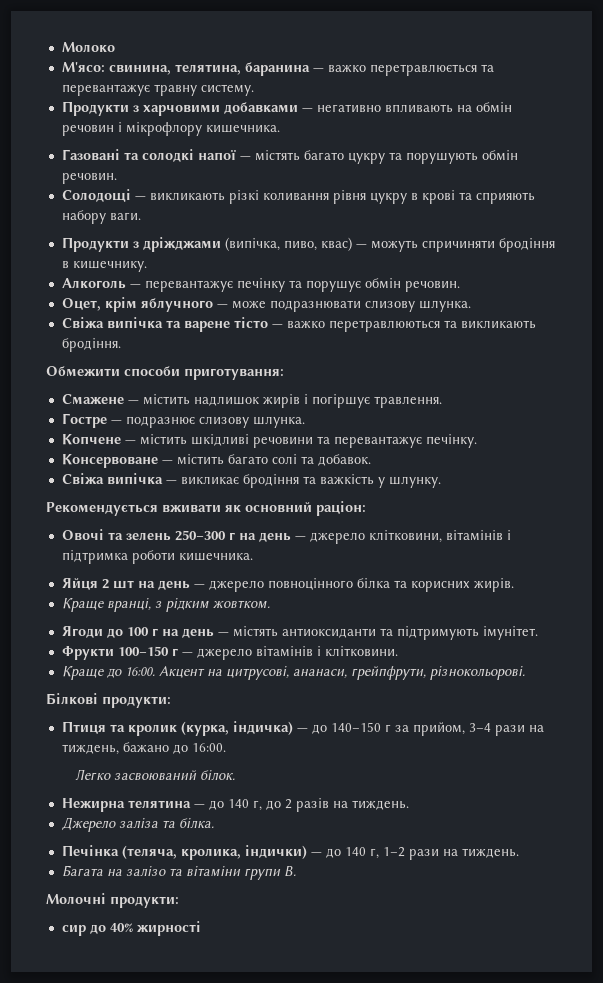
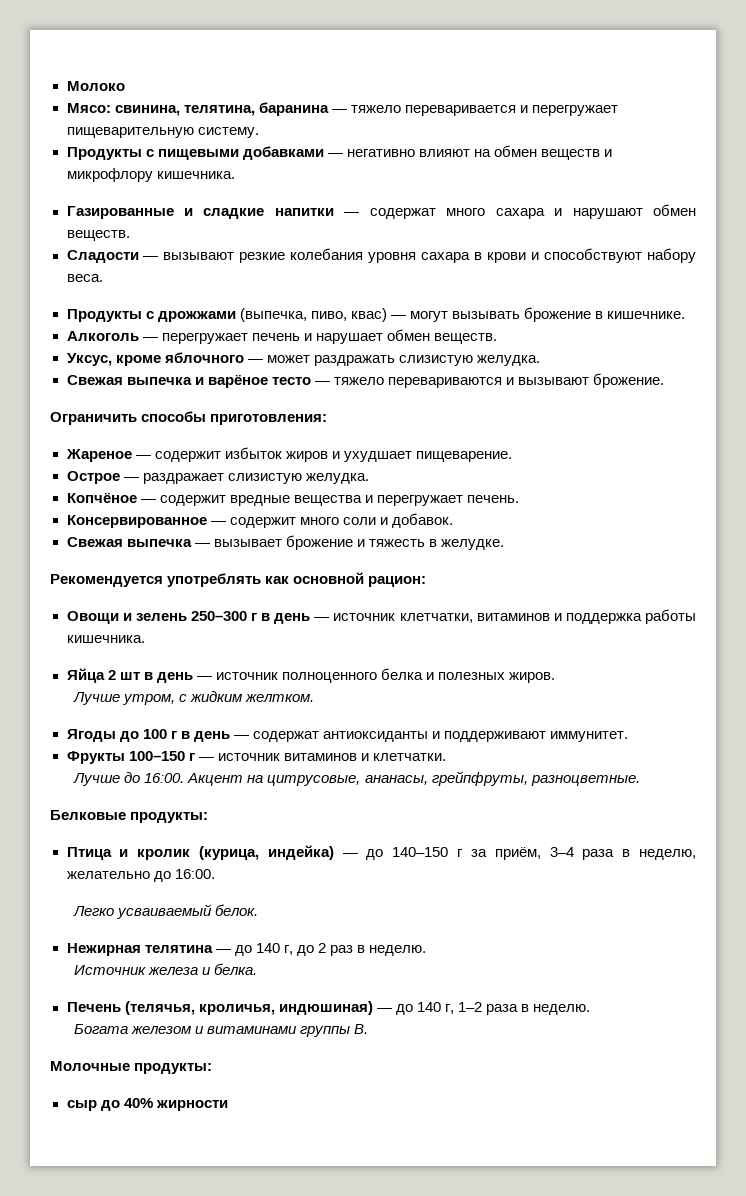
- М'ясо: свинина, телятина, баранина — важко перетравлюється та перевантажує травну систему.
- Продукти з харчовими добавками — негативно впливають на обмін речовин і мікрофлору кишечника.
- Газовані та солодкі напої — містять багато цукру та порушують обмін речовин.
- Солодощі — викликають різкі коливання рівня цукру в крові та сприяють набору ваги.
- Продукти з дріжджами (випічка, пиво, квас) — можуть спричиняти бродіння в кишечнику.
- Алкоголь — перевантажує печінку та порушує обмін речовин.
- Оцет, крім яблучного — може подразнювати слизову шлунка.
- Свіжа випічка та варене тісто — важко перетравлюються та викликають бродіння.
- Обмежити способи приготування:
- Смажене — містить надлишок жирів і погіршує травлення.
- Гостре — подразнює слизову шлунка.
- Копчене — містить шкідливі речовини та перевантажує печінку.
- Консервоване — містить багато солі та добавок.
- Свіжа випічка — викликає бродіння та важкість у шлунку.
- Рекомендується вживати як основний раціон:
- Овочі та зелень 250–300 г на день — джерело клітковини, вітамінів і підтримка роботи кишечника.
- Яйця 2 шт на день — джерело повноцінного білка та корисних жирів.
- Краще вранці, з рідким жовтком.
- Ягоди до 100 г на день — містять антиоксиданти та підтримують імунітет.
- Фрукти 100–150 г — джерело вітамінів і клітковини.
- Краще до 16:00. Акцент на цитрусові, ананаси, грейпфрути, різнокольорові.
- Білкові продукти:
- Птиця та кролик (курка, індичка) — до 140–150 г за прийом, 3–4 рази на тиждень, бажано до 16:00.
+ Мясо: свинина, телятина, баранина — тяжело переваривается и перегружает пищеварительную систему.
+ Продукты с пищевыми добавками — негативно влияют на обмен веществ и микрофлору кишечника.
+ Газированные и сладкие напитки — содержат много сахара и нарушают обмен веществ.
+ Сладости — вызывают резкие колебания уровня сахара в крови и способствуют набору веса.
+ Продукты с дрожжами (выпечка, пиво, квас) — могут вызывать брожение в кишечнике.
+ Алкоголь — перегружает печень и нарушает обмен веществ.
+ Уксус, кроме яблочного — может раздражать слизистую желудка.
+ Свежая выпечка и варёное тесто — тяжело перевариваются и вызывают брожение.
+ Ограничить способы приготовления:
+ Жареное — содержит избыток жиров и ухудшает пищеварение.
+ Острое — раздражает слизистую желудка.
+ Копчёное — содержит вредные вещества и перегружает печень.
+ Консервированное — содержит много соли и добавок.
+ Свежая выпечка — вызывает брожение и тяжесть в желудке.
+ Рекомендуется употреблять как основной рацион:
+ Овощи и зелень 250–300 г в день — источник клетчатки, витаминов и поддержка работы кишечника.
+ Яйца 2 шт в день — источник полноценного белка и полезных жиров.
+ Лучше утром, с жидким желтком.
+ Ягоды до 100 г в день — содержат антиоксиданты и поддерживают иммунитет.
+ Фрукты 100–150 г — источник витаминов и клетчатки.
+ Лучше до 16:00. Акцент на цитрусовые, ананасы, грейпфруты, разноцветные.
+ Белковые продукты:
+ Птица и кролик (курица, индейка) — до 140–150 г за приём, 3–4 раза в неделю, желательно до 16:00.
- Легко засвоюваний білок.
- Нежирна телятина — до 140 г, до 2 разів на тиждень.
- Джерело заліза та білка.
- Печінка (теляча, кролика, індички) — до 140 г, 1–2 рази на тиждень.
- Багата на залізо та вітаміни групи B.
- Молочні продукти:
- сир до 40% жирності
+ Легко усваиваемый белок.
+ Нежирная телятина — до 140 г, до 2 раз в неделю.
+ Источник железа и белка.
+ Печень (телячья, кроличья, индюшиная) — до 140 г, 1–2 раза в неделю.
+ Богата железом и витаминами группы B.
+ Молочные продукты:
+ сыр до 40% жирности

